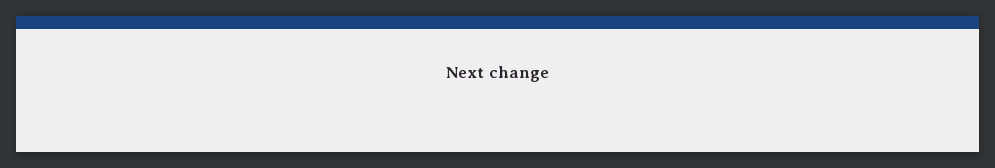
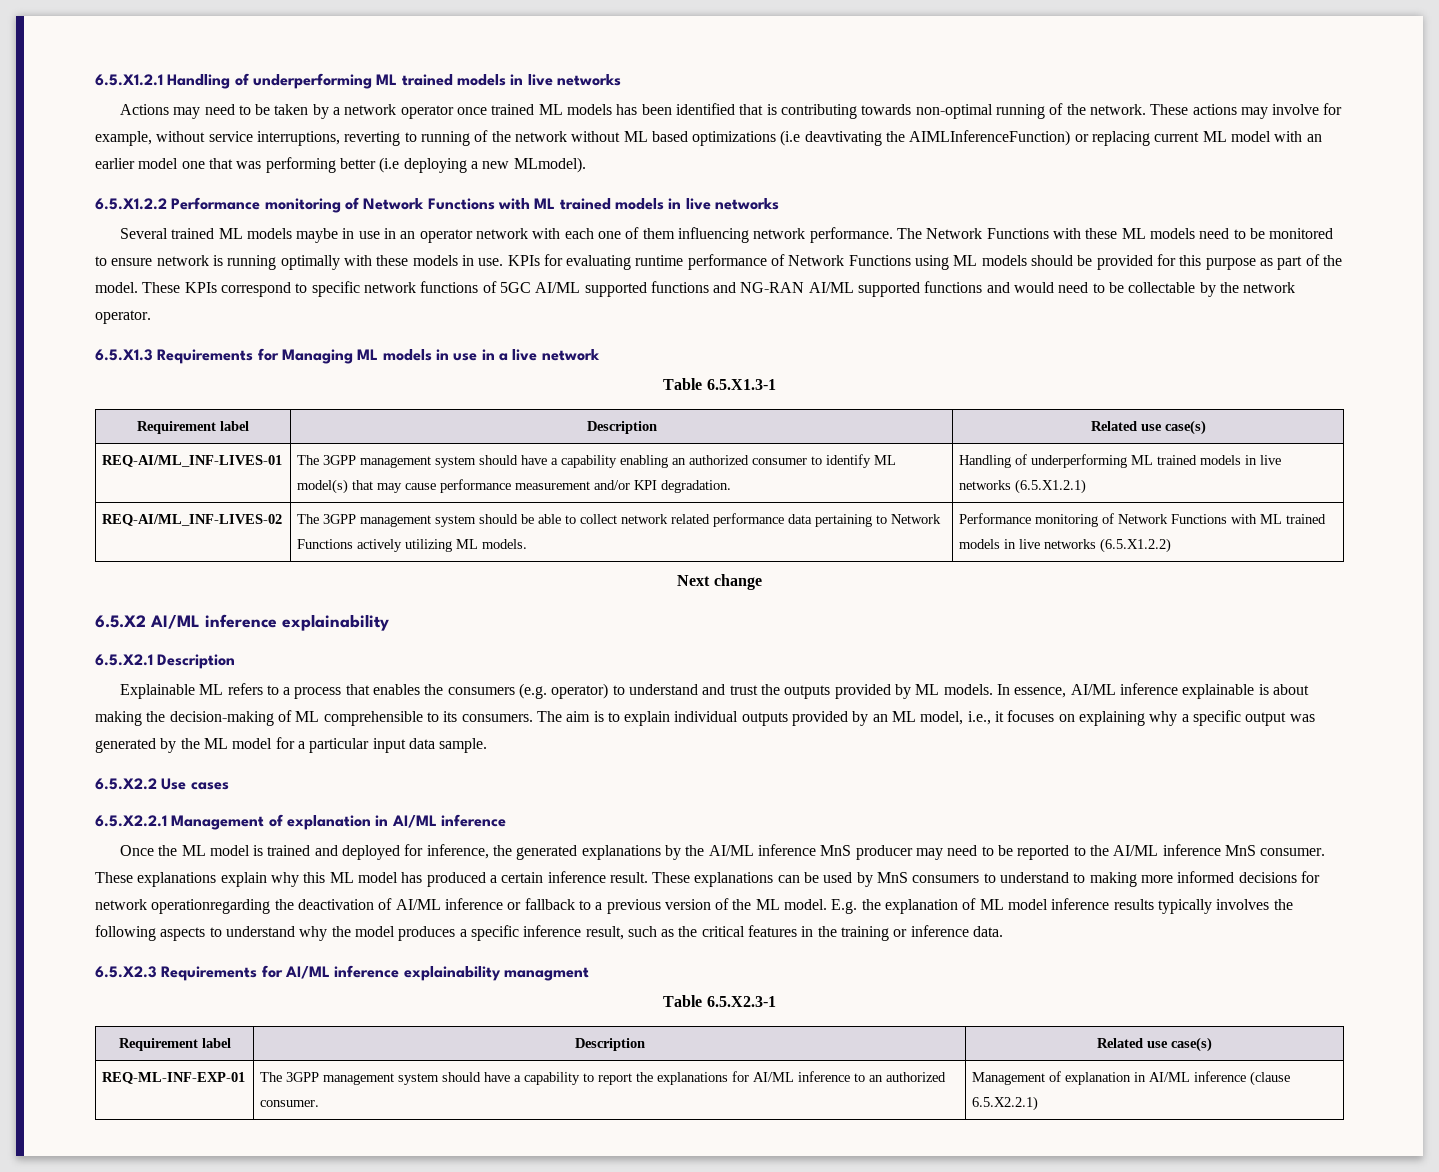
+ 6.5.X1.2.1 Handling of underperforming ML trained models in live networks
+ Actions may need to be taken by a network operator once trained ML models has been identified that is contributing towards non-optimal running of the network. These actions may involve for example, without service interruptions, reverting to running of the network without ML based optimizations (i.e deavtivating the AIMLInferenceFunction) or replacing current ML model with an earlier model one that was performing better (i.e deploying a new MLmodel).
+ 6.5.X1.2.2 Performance monitoring of Network Functions with ML trained models in live networks
+ Several trained ML models maybe in use in an operator network with each one of them influencing network performance. The Network Functions with these ML models need to be monitored to ensure network is running optimally with these models in use. KPIs for evaluating runtime performance of Network Functions using ML models should be provided for this purpose as part of the model. These KPIs correspond to specific network functions of 5GC AI/ML supported functions and NG-RAN AI/ML supported functions and would need to be collectable by the network operator.
+ 6.5.X1.3 Requirements for Managing ML models in use in a live network
+ Table 6.5.X1.3-1
+ Requirement label | Description | Related use case(s)
+ REQ-AI/ML_INF-LIVES-01 | The 3GPP management system should have a capability enabling an authorized consumer to identify ML model(s) that may cause performance measurement and/or KPI degradation. | Handling of underperforming ML trained models in live networks (6.5.X1.2.1)
+ REQ-AI/ML_INF-LIVES-02 | The 3GPP management system should be able to collect network related performance data pertaining to Network Functions actively utilizing ML models. | Performance monitoring of Network Functions with ML trained models in live networks (6.5.X1.2.2)
  Next change
+ 6.5.X2 AI/ML inference explainability
+ 6.5.X2.1 Description
+ Explainable ML refers to a process that enables the consumers (e.g. operator) to understand and trust the outputs provided by ML models. In essence, AI/ML inference explainable is about making the decision-making of ML comprehensible to its consumers. The aim is to explain individual outputs provided by an ML model, i.e., it focuses on explaining why a specific output was generated by the ML model for a particular input data sample.
+ 6.5.X2.2 Use cases
+ 6.5.X2.2.1 Management of explanation in AI/ML inference
+ Once the ML model is trained and deployed for inference, the generated explanations by the AI/ML inference MnS producer may need to be reported to the AI/ML inference MnS consumer. These explanations explain why this ML model has produced a certain inference result. These explanations can be used by MnS consumers to understand to making more informed decisions for network operationregarding the deactivation of AI/ML inference or fallback to a previous version of the ML model. E.g. the explanation of ML model inference results typically involves the following aspects to understand why the model produces a specific inference result, such as the critical features in the training or inference data.
+ 6.5.X2.3 Requirements for AI/ML inference explainability managment
+ Table 6.5.X2.3-1
+ Requirement label | Description | Related use case(s)
+ REQ-ML-INF-EXP-01 | The 3GPP management system should have a capability to report the explanations for AI/ML inference to an authorized consumer. | Management of explanation in AI/ML inference (clause 6.5.X2.2.1)

